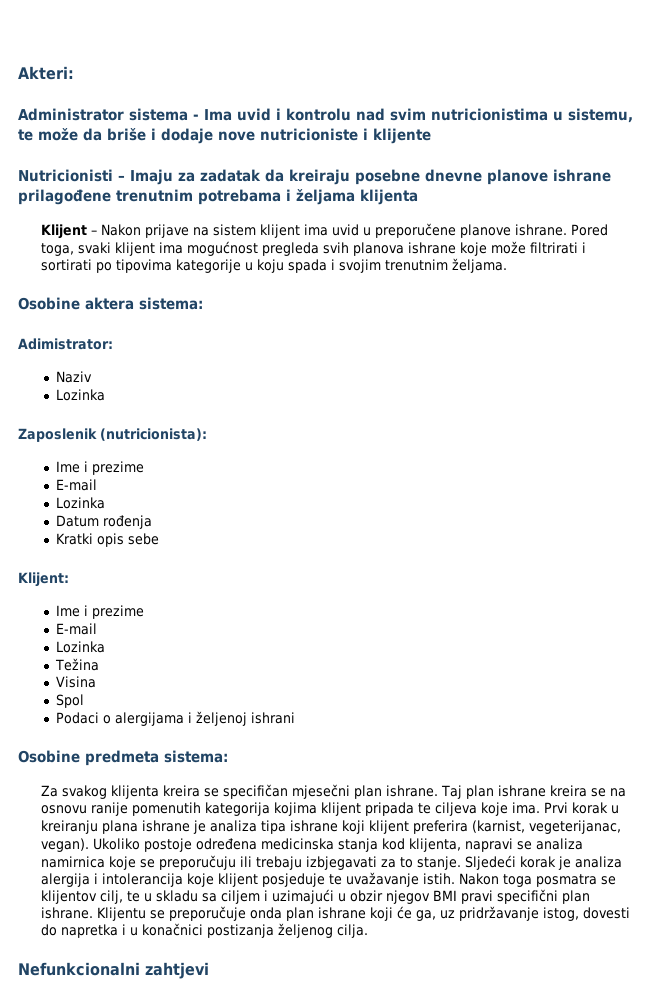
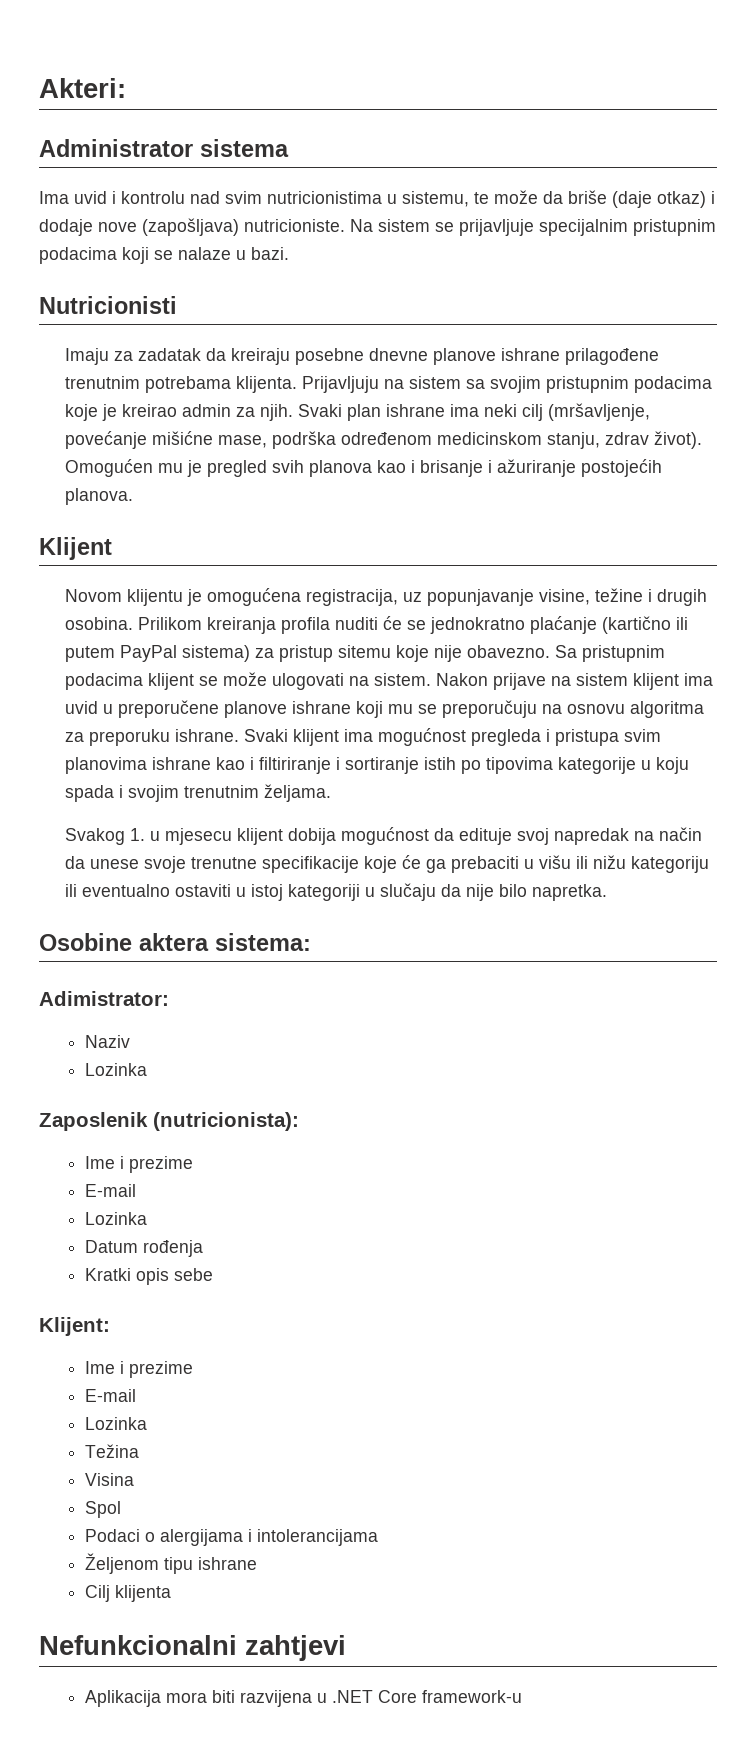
- Administrator sistema - Ima uvid i kontrolu nad svim nutricionistima u sistemu, te može da briše i dodaje nove nutricioniste i klijente
+ Administrator sistema
+ Ima uvid i kontrolu nad svim nutricionistima u sistemu, te može da briše (daje otkaz) i dodaje nove (zapošljava) nutricioniste. Na sistem se prijavljuje specijalnim pristupnim podacima koji se nalaze u bazi.
- Nutricionisti – Imaju za zadatak da kreiraju posebne dnevne planove ishrane prilagođene trenutnim potrebama i željama klijenta
- Klijent – Nakon prijave na sistem klijent ima uvid u preporučene planove ishrane. Pored toga, svaki klijent ima mogućnost pregleda svih planova ishrane koje može filtrirati i sortirati po tipovima kategorije u koju spada i svojim trenutnim željama.
+ Nutricionisti
+ Imaju za zadatak da kreiraju posebne dnevne planove ishrane prilagođene trenutnim potrebama klijenta. Prijavljuju na sistem sa svojim pristupnim podacima koje je kreirao admin za njih. Svaki plan ishrane ima neki cilj (mršavljenje, povećanje mišićne mase, podrška određenom medicinskom stanju, zdrav život). Omogućen mu je pregled svih planova kao i brisanje i ažuriranje postojećih planova.
+ Klijent
+ Novom klijentu je omogućena registracija, uz popunjavanje visine, težine i drugih osobina. Prilikom kreiranja profila nuditi će se jednokratno plaćanje (kartično ili putem PayPal sistema) za pristup sitemu koje nije obavezno. Sa pristupnim podacima klijent se može ulogovati na sistem. Nakon prijave na sistem klijent ima uvid u preporučene planove ishrane koji mu se preporučuju na osnovu algoritma za preporuku ishrane. Svaki klijent ima mogućnost pregleda i pristupa svim planovima ishrane kao i filtiriranje i sortiranje istih po tipovima kategorije u koju spada i svojim trenutnim željama.
+ Svakog 1. u mjesecu klijent dobija mogućnost da edituje svoj napredak na način da unese svoje trenutne specifikacije koje će ga prebaciti u višu ili nižu kategoriju ili eventualno ostaviti u istoj kategoriji u slučaju da nije bilo napretka.
- Podaci o alergijama i željenoj ishrani
- Osobine predmeta sistema:
- Za svakog klijenta kreira se specifičan mjesečni plan ishrane. Taj plan ishrane kreira se na osnovu ranije pomenutih kategorija kojima klijent pripada te ciljeva koje ima. Prvi korak u kreiranju plana ishrane je analiza tipa ishrane koji klijent preferira (karnist, vegeterijanac, vegan). Ukoliko postoje određena medicinska stanja kod klijenta, napravi se analiza namirnica koje se preporučuju ili trebaju izbjegavati za to stanje. Sljedeći korak je analiza alergija i intolerancija koje klijent posjeduje te uvažavanje istih. Nakon toga posmatra se klijentov cilj, te u skladu sa ciljem i uzimajući u obzir njegov BMI pravi specifični plan ishrane. Klijentu se preporučuje onda plan ishrane koji će ga, uz pridržavanje istog, dovesti do napretka i u konačnici postizanja željenog cilja.
+ Podaci o alergijama i intolerancijama
+ Željenom tipu ishrane
+ Cilj klijenta
  Nefunkcionalni zahtjevi
+ Aplikacija mora biti razvijena u .NET Core framework-u

